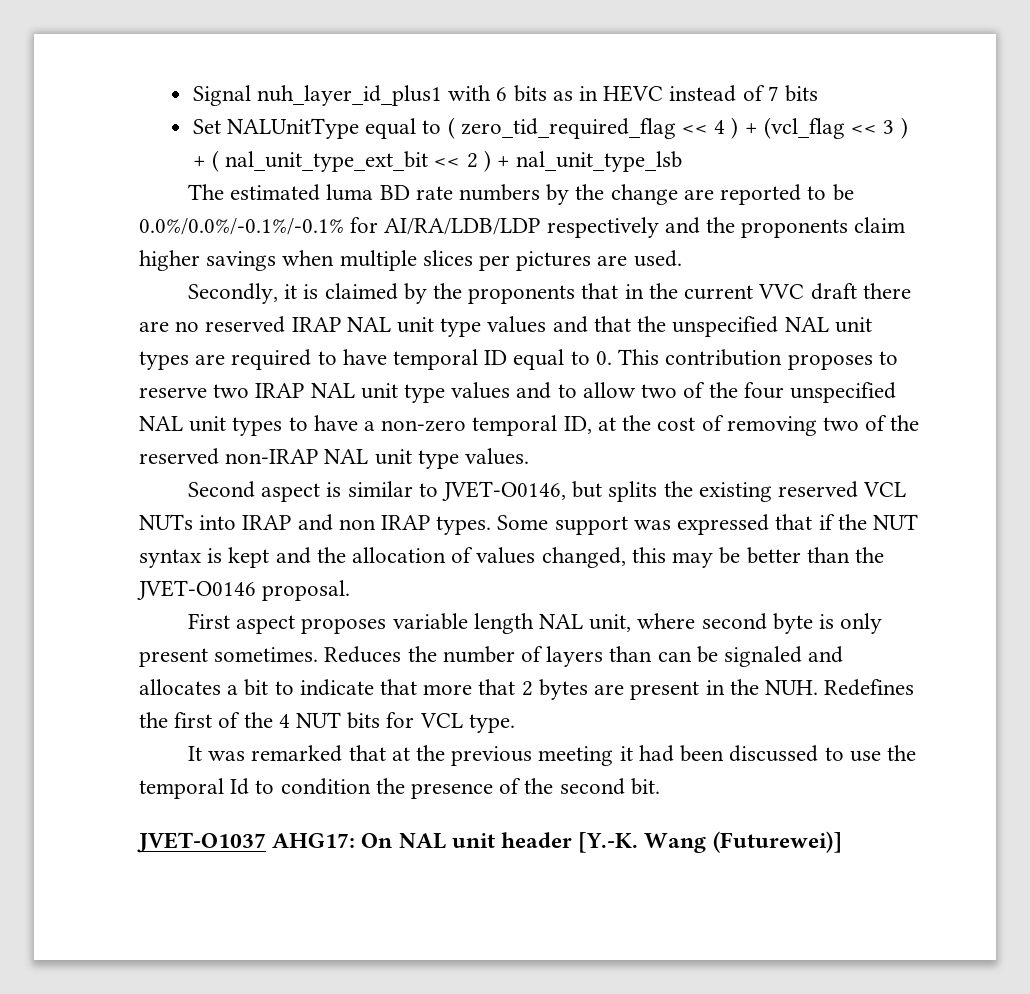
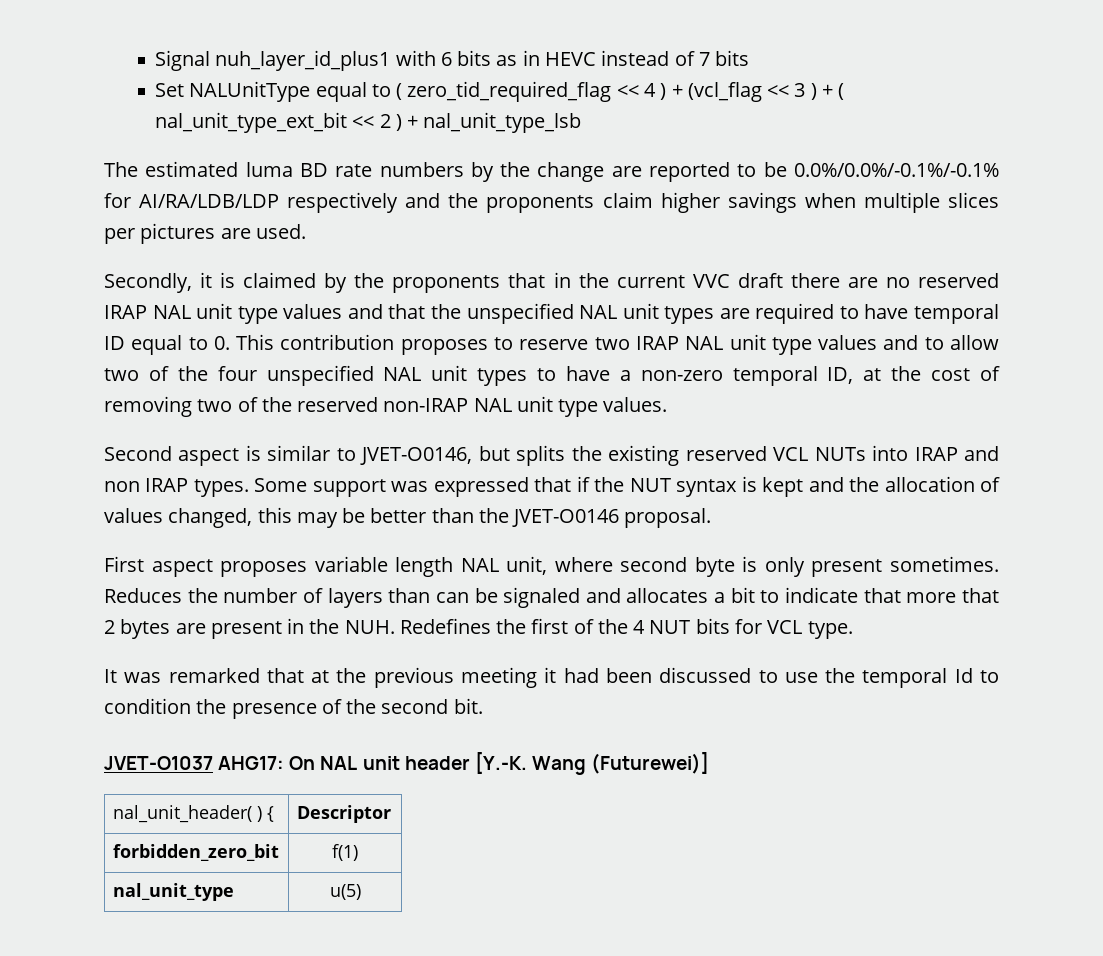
+ nal_unit_header( ) { | Descriptor
+ forbidden_zero_bit | f(1)
+ nal_unit_type | u(5)

